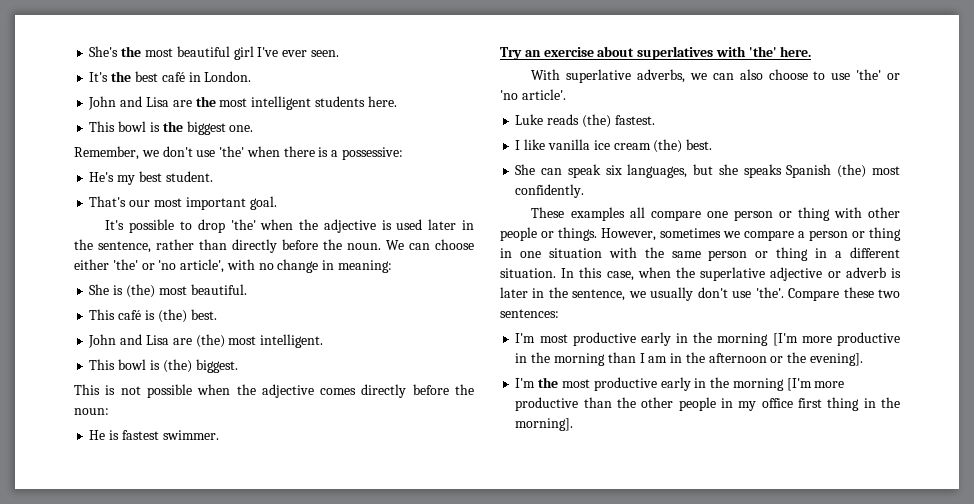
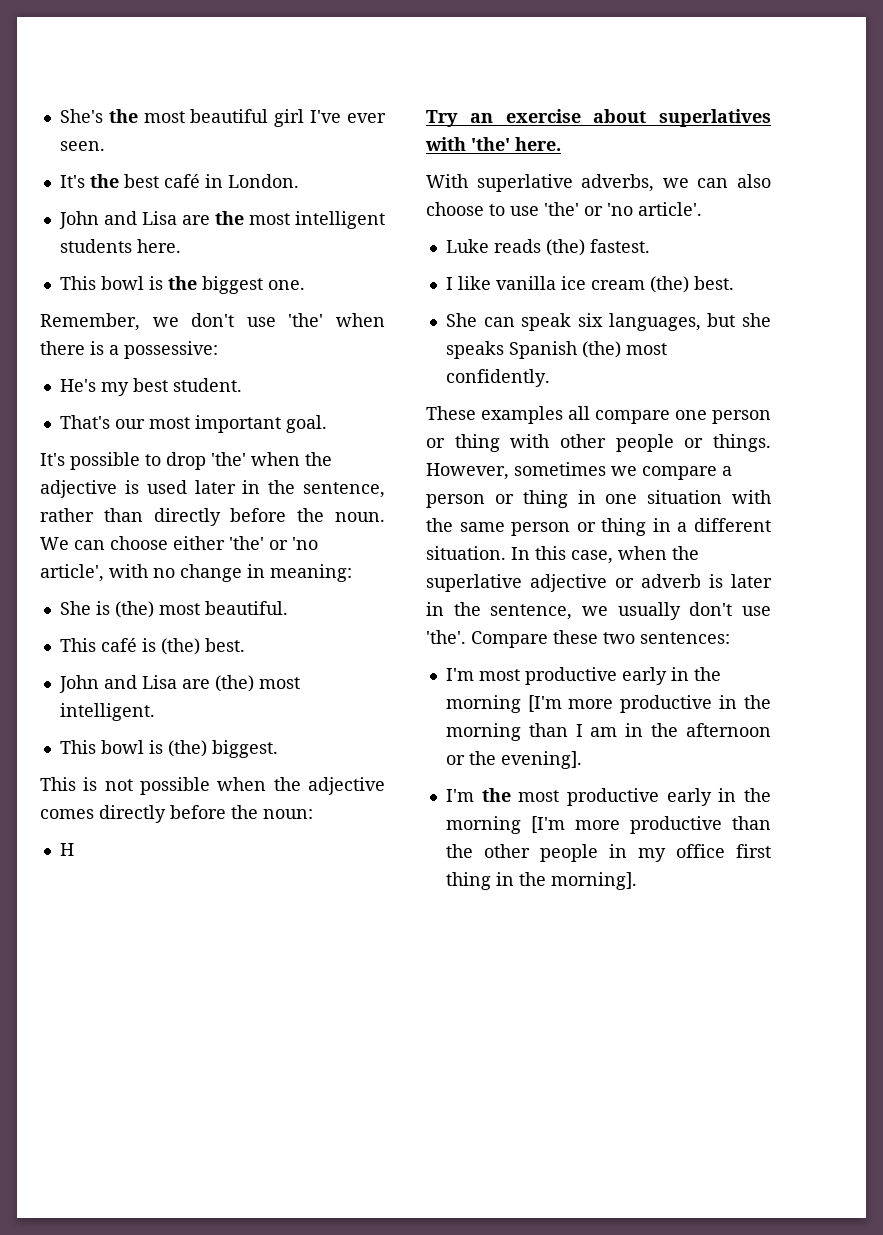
- He is fastest swimmer.
+ H

